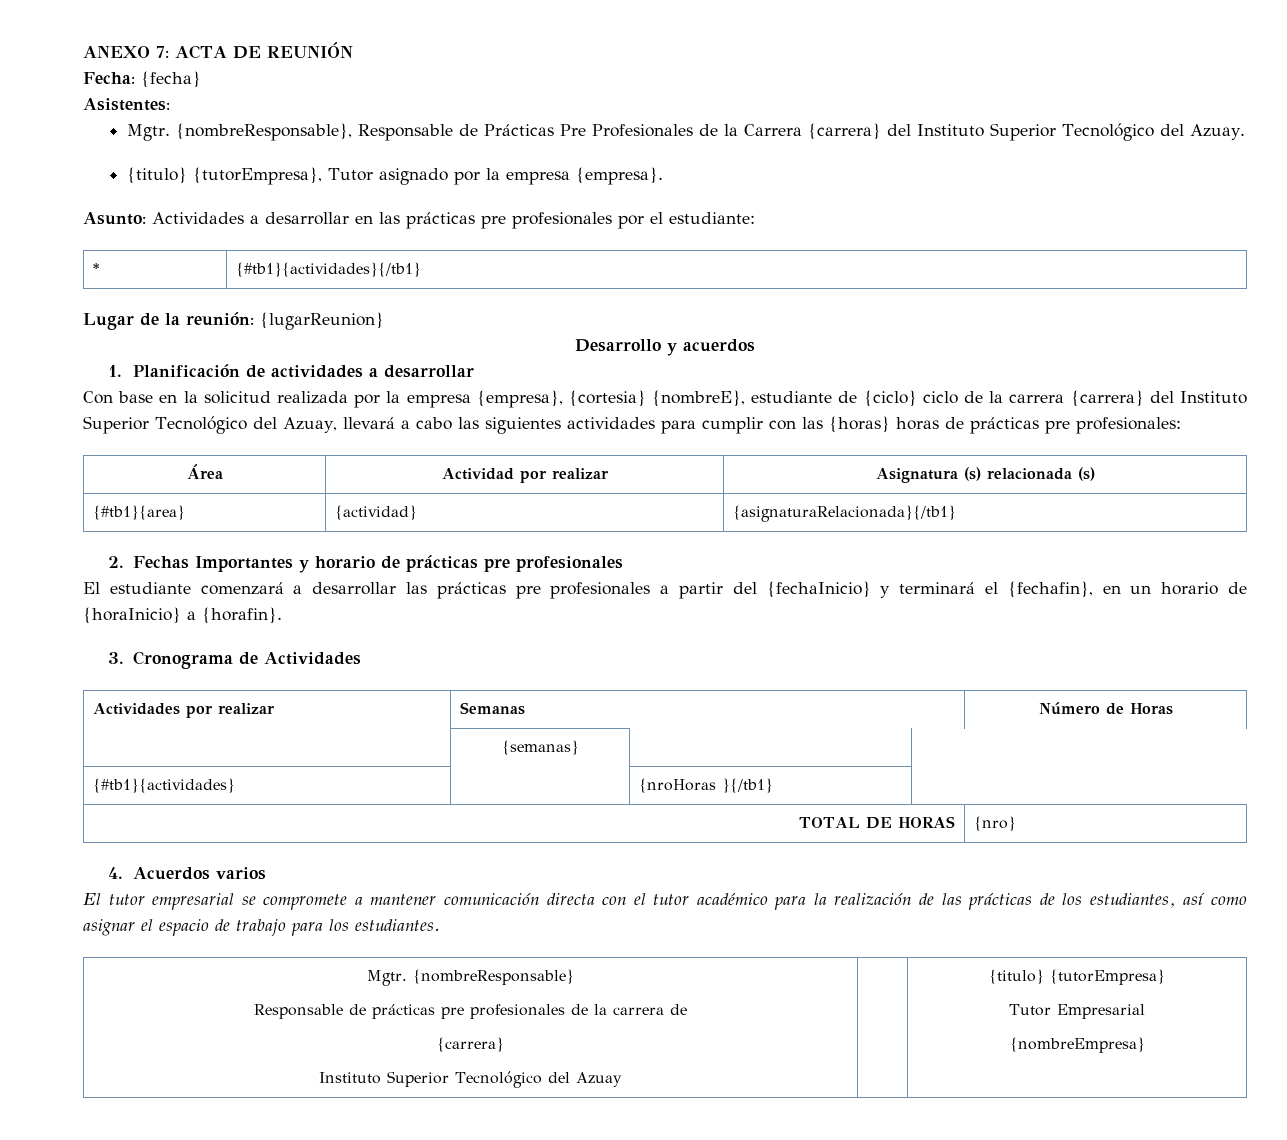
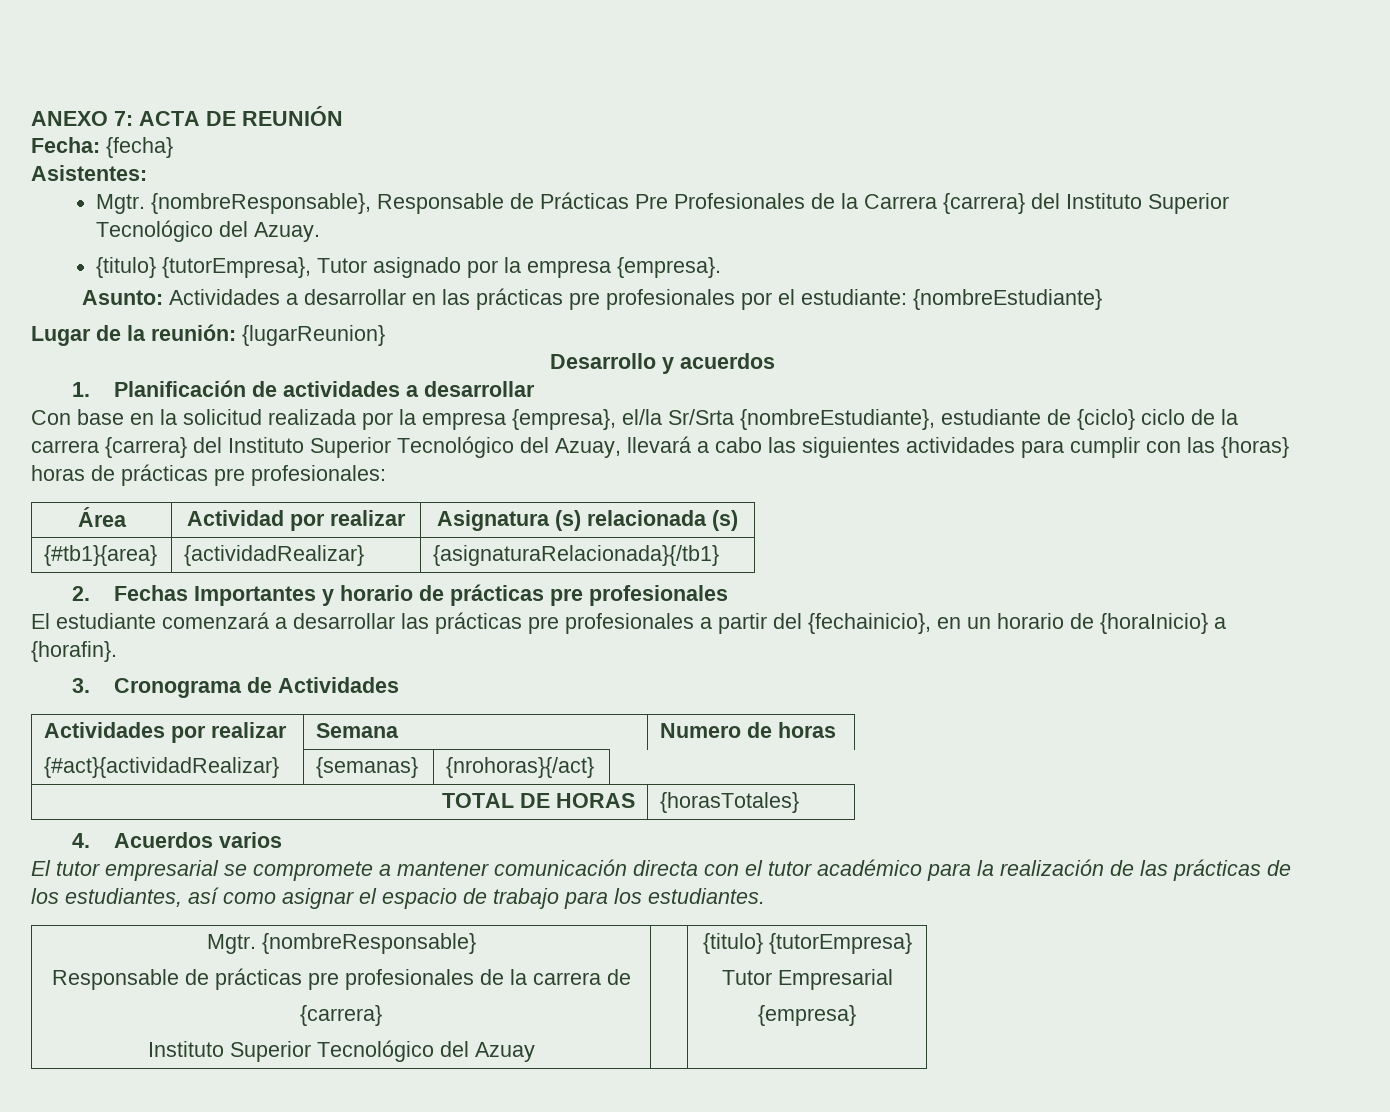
- Asunto: Actividades a desarrollar en las prácticas pre profesionales por el estudiante:
- * | {#tb1}{actividades}{/tb1}
+ Asunto: Actividades a desarrollar en las prácticas pre profesionales por el estudiante: {nombreEstudiante}
- Con base en la solicitud realizada por la empresa {empresa}, {cortesia} {nombreE}, estudiante de {ciclo} ciclo de la carrera {carrera} del Instituto Superior Tecnológico del Azuay, llevará a cabo las siguientes actividades para cumplir con las {horas} horas de prácticas pre profesionales:
+ Con base en la solicitud realizada por la empresa {empresa}, el/la Sr/Srta {nombreEstudiante}, estudiante de {ciclo} ciclo de la carrera {carrera} del Instituto Superior Tecnológico del Azuay, llevará a cabo las siguientes actividades para cumplir con las {horas} horas de prácticas pre profesionales:
- {#tb1}{area} | {actividad} | {asignaturaRelacionada}{/tb1}
+ {#tb1}{area} | {actividadRealizar} | {asignaturaRelacionada}{/tb1}
- El estudiante comenzará a desarrollar las prácticas pre profesionales a partir del {fechaInicio} y terminará el {fechafin}, en un horario de {horaInicio} a {horafin}.
+ El estudiante comenzará a desarrollar las prácticas pre profesionales a partir del {fechainicio}, en un horario de {horaInicio} a {horafin}.
- Actividades por realizar | Semanas | Número de Horas
- | {semanas} |
- {#tb1}{actividades} | | {nroHoras }{/tb1}
+ Actividades por realizar | Semana | Numero de horas
+ {#act}{actividadRealizar} | {semanas} | {nrohoras}{/act}
- TOTAL DE HORAS | {nro}
+ TOTAL DE HORAS | {horasTotales}
  Mgtr. {nombreResponsable}
  Responsable de prácticas pre profesionales de la carrera de
  {carrera}
  Instituto Superior Tecnológico del Azuay | | {titulo} {tutorEmpresa}
  Tutor Empresarial
- {nombreEmpresa}
+ {empresa}

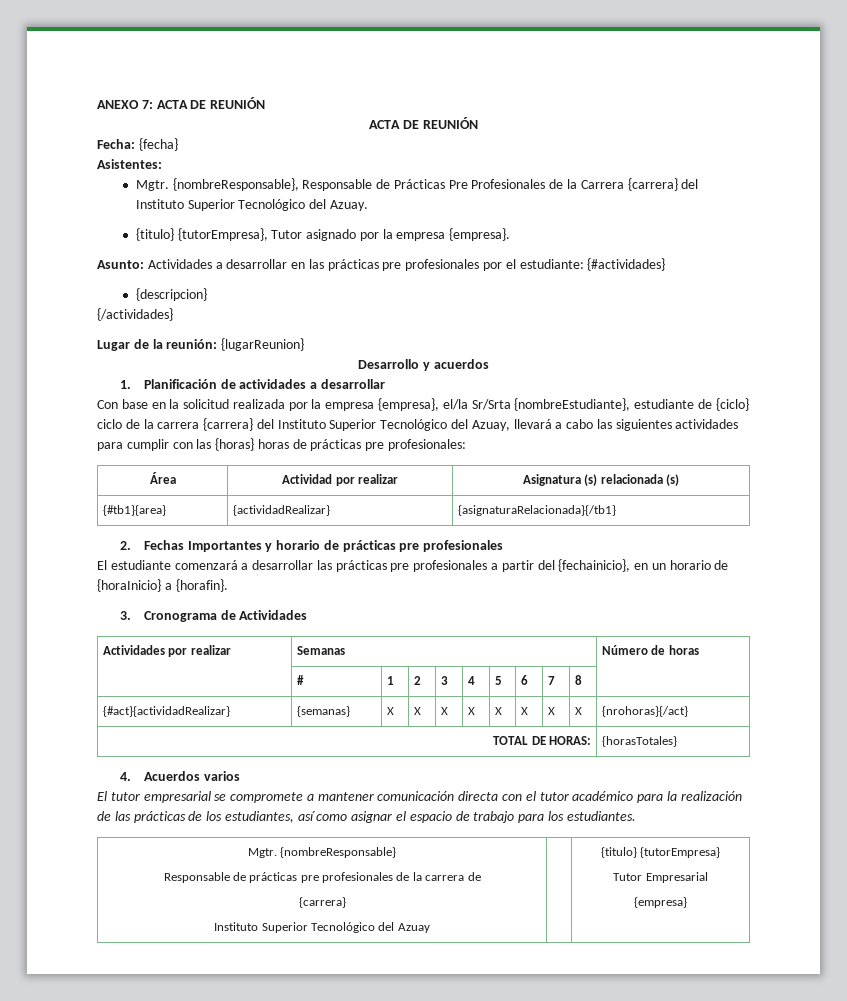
  ANEXO 7: ACTA DE REUNIÓN
+ ACTA DE REUNIÓN
- Asunto: Actividades a desarrollar en las prácticas pre profesionales por el estudiante: {nombreEstudiante}
+ Asunto: Actividades a desarrollar en las prácticas pre profesionales por el estudiante: {#actividades}
+ {descripcion}
+ {/actividades}
- Actividades por realizar | Semana | Numero de horas
+ Actividades por realizar | Semanas | Número de horas
- {#act}{actividadRealizar} | {semanas} | {nrohoras}{/act}
+ | # | 1 | 2 | 3 | 4 | 5 | 6 | 7 | 8 |
+ {#act}{actividadRealizar} | {semanas} | X | X | X | X | X | X | X | X | {nrohoras}{/act}
- TOTAL DE HORAS | {horasTotales}
+ TOTAL DE HORAS: | {horasTotales}

